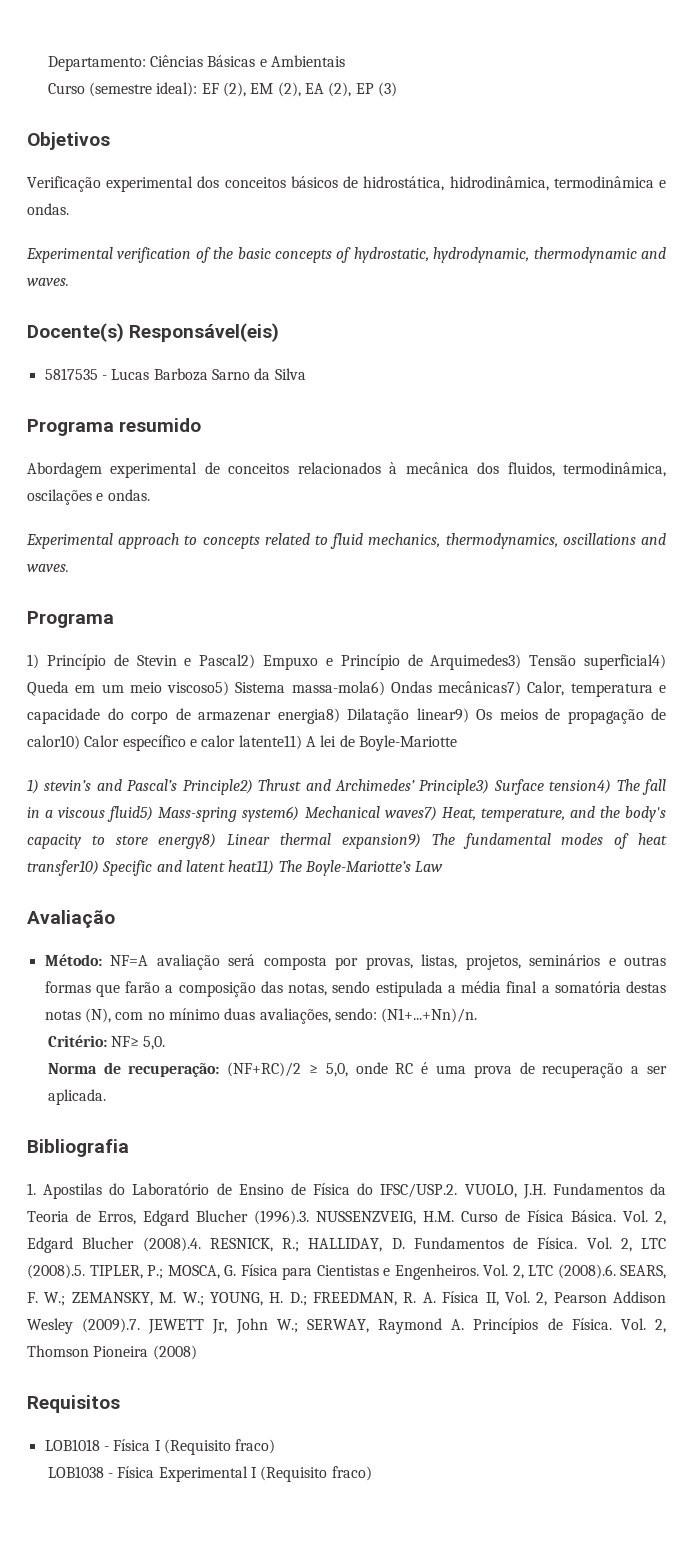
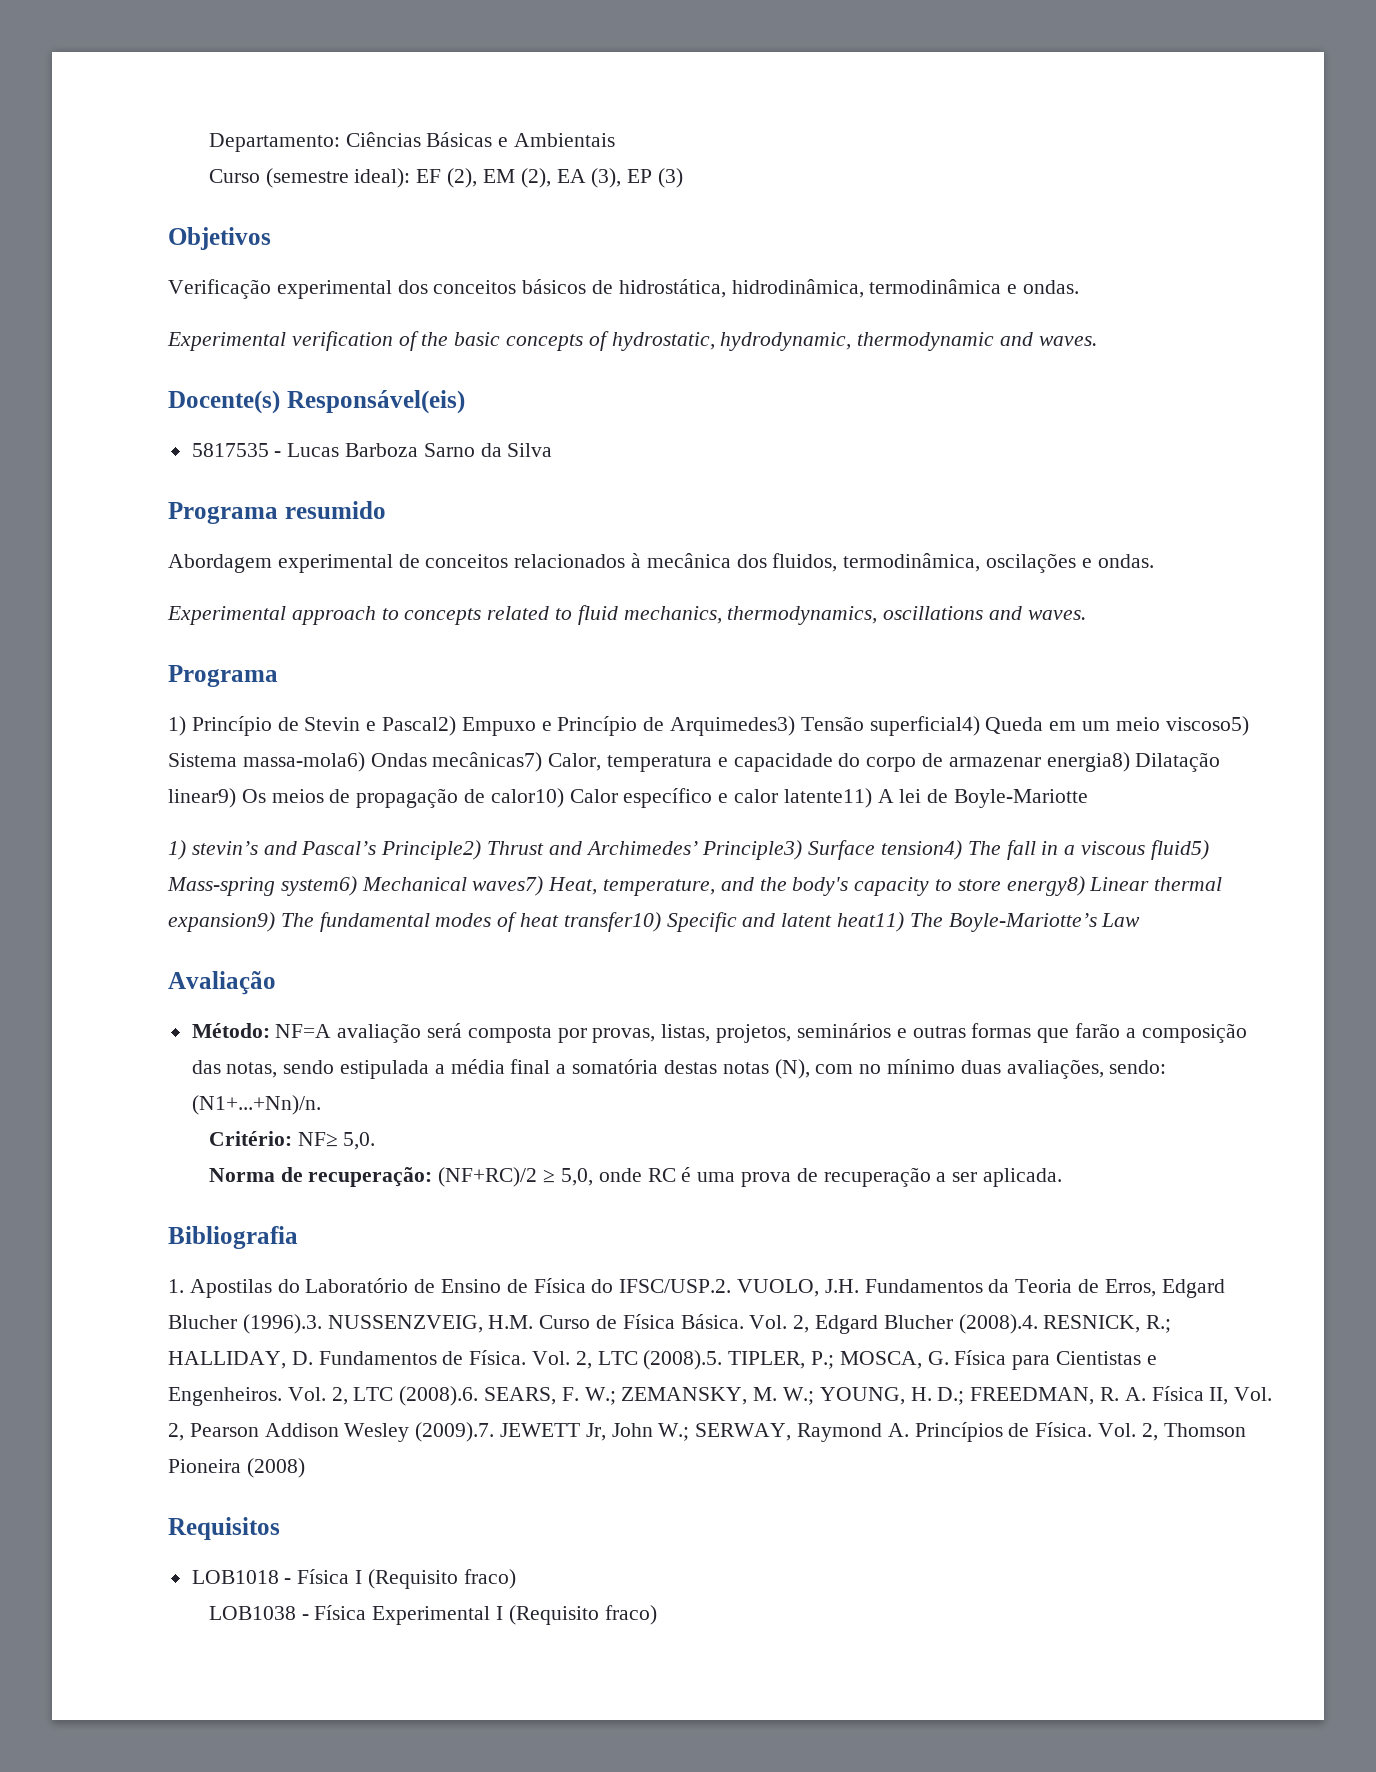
- Curso (semestre ideal): EF (2), EM (2), EA (2), EP (3)
+ Curso (semestre ideal): EF (2), EM (2), EA (3), EP (3)

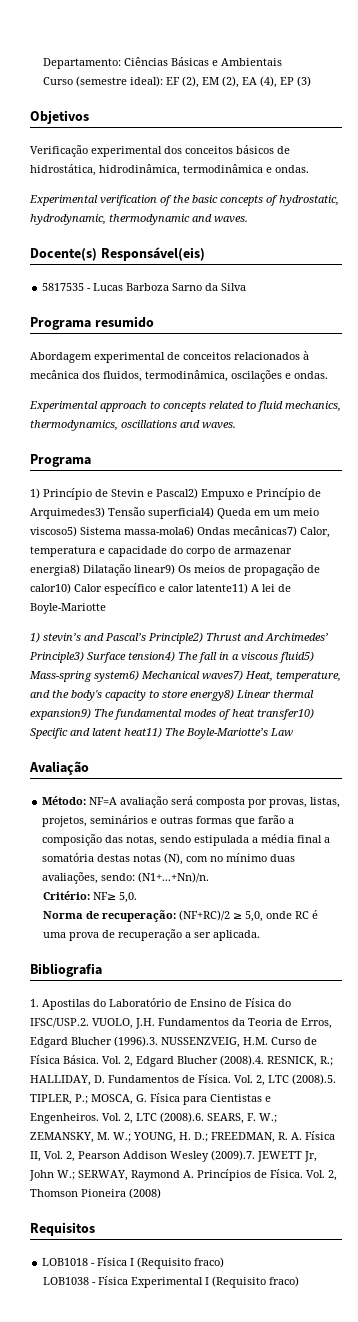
- Curso (semestre ideal): EF (2), EM (2), EA (3), EP (3)
+ Curso (semestre ideal): EF (2), EM (2), EA (4), EP (3)

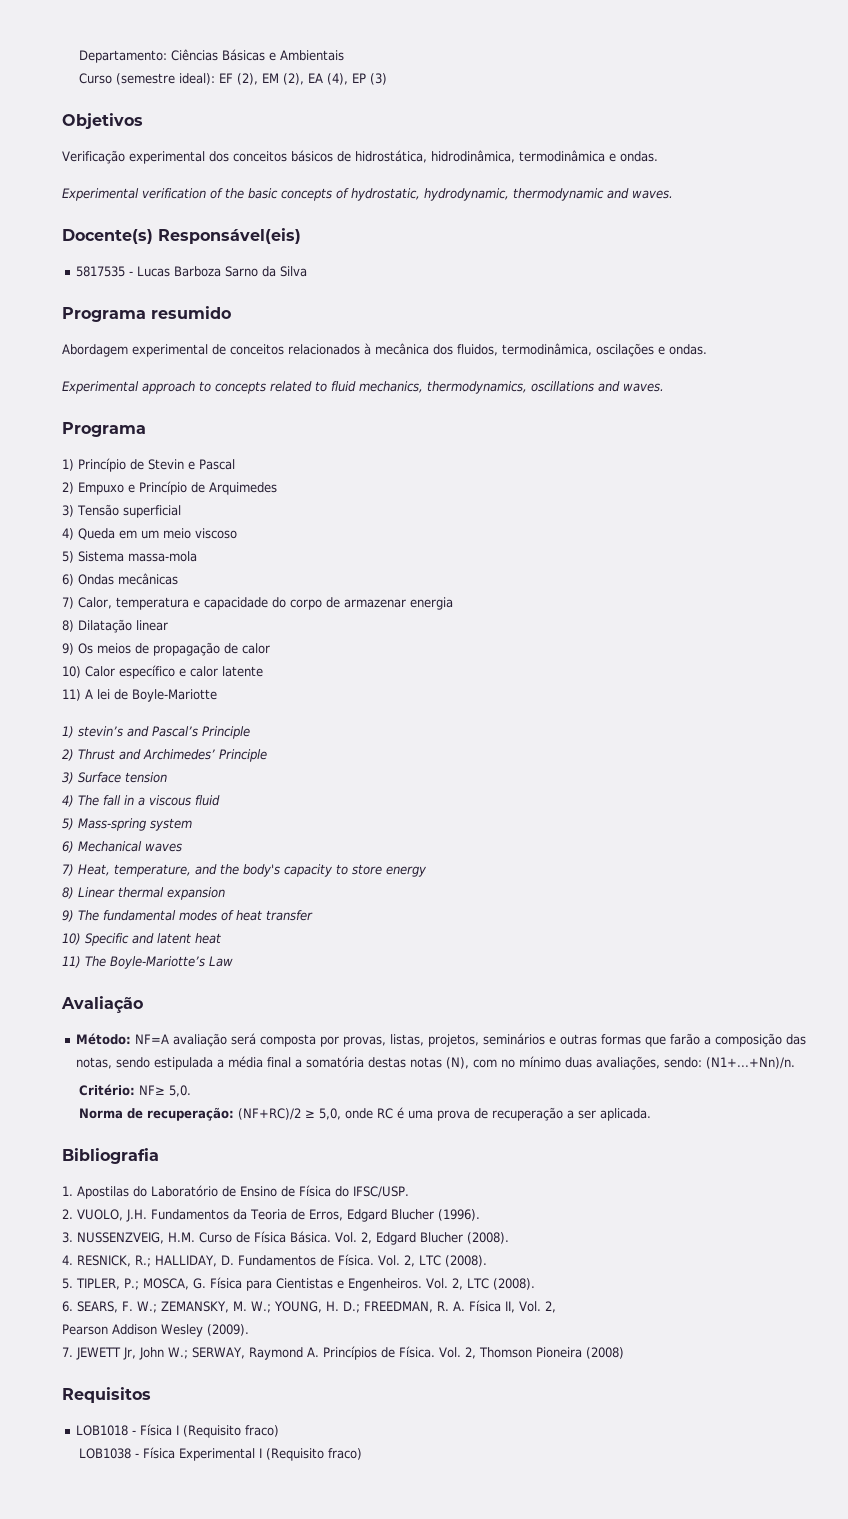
- 1) Princípio de Stevin e Pascal2) Empuxo e Princípio de Arquimedes3) Tensão superficial4) Queda em um meio viscoso5) Sistema massa-mola6) Ondas mecânicas7) Calor, temperatura e capacidade do corpo de armazenar energia8) Dilatação linear9) Os meios de propagação de calor10) Calor específico e calor latente11) A lei de Boyle-Mariotte
+ 1) Princípio de Stevin e Pascal
+ 2) Empuxo e Princípio de Arquimedes
+ 3) Tensão superficial
+ 4) Queda em um meio viscoso
+ 5) Sistema massa-mola
+ 6) Ondas mecânicas
+ 7) Calor, temperatura e capacidade do corpo de armazenar energia
+ 8) Dilatação linear
+ 9) Os meios de propagação de calor
+ 10) Calor específico e calor latente
+ 11) A lei de Boyle-Mariotte
- 1) stevin’s and Pascal’s Principle2) Thrust and Archimedes’ Principle3) Surface tension4) The fall in a viscous fluid5) Mass-spring system6) Mechanical waves7) Heat, temperature, and the body's capacity to store energy8) Linear thermal expansion9) The fundamental modes of heat transfer10) Specific and latent heat11) The Boyle-Mariotte’s Law
+ 1) stevin’s and Pascal’s Principle
+ 2) Thrust and Archimedes’ Principle
+ 3) Surface tension
+ 4) The fall in a viscous fluid
+ 5) Mass-spring system
+ 6) Mechanical waves
+ 7) Heat, temperature, and the body's capacity to store energy
+ 8) Linear thermal expansion
+ 9) The fundamental modes of heat transfer
+ 10) Specific and latent heat
+ 11) The Boyle-Mariotte’s Law
- 1. Apostilas do Laboratório de Ensino de Física do IFSC/USP.2. VUOLO, J.H. Fundamentos da Teoria de Erros, Edgard Blucher (1996).3. NUSSENZVEIG, H.M. Curso de Física Básica.
+ 1. Apostilas do Laboratório de Ensino de Física do IFSC/USP.
+ 2. VUOLO, J.H. Fundamentos da Teoria de Erros, Edgard Blucher (1996).
+ 3. NUSSENZVEIG, H.M. Curso de Física Básica.
- Vol. 2, Edgard Blucher (2008).4. RESNICK, R.; HALLIDAY, D. Fundamentos de Física. Vol. 2, LTC (2008).5. TIPLER, P.; MOSCA, G. Física para Cientistas e Engenheiros. Vol. 2, LTC (2008).6. SEARS, F. W.; ZEMANSKY, M. W.; YOUNG, H. D.; FREEDMAN, R. A. Física II, Vol. 2, Pearson Addison Wesley (2009).7. JEWETT Jr, John W.; SERWAY, Raymond A. Princípios de Física.
+ Vol. 2, Edgard Blucher (2008).
+ 4. RESNICK, R.; HALLIDAY, D. Fundamentos de Física. Vol. 2, LTC (2008).
+ 5. TIPLER, P.; MOSCA, G. Física para Cientistas e Engenheiros. Vol. 2, LTC (2008).
+ 6. SEARS, F. W.; ZEMANSKY, M. W.; YOUNG, H. D.; FREEDMAN, R. A. Física II, Vol. 2,
+ Pearson Addison Wesley (2009).
+ 7. JEWETT Jr, John W.; SERWAY, Raymond A. Princípios de Física.

